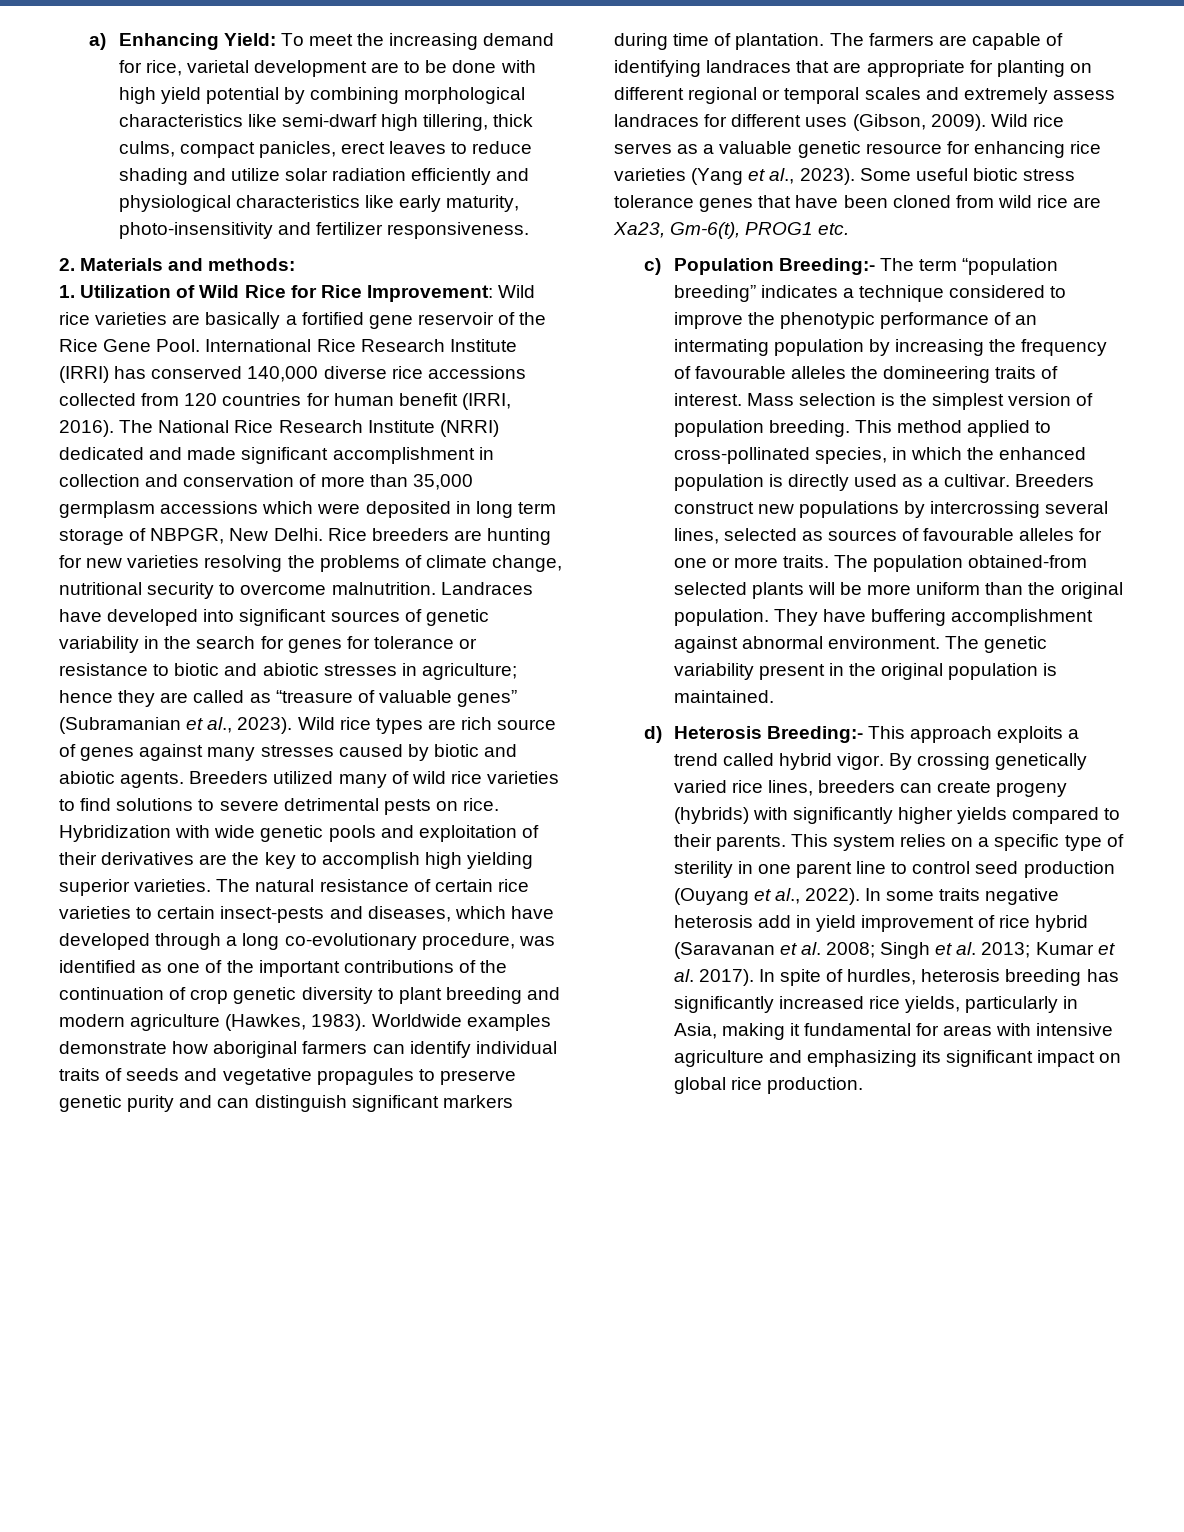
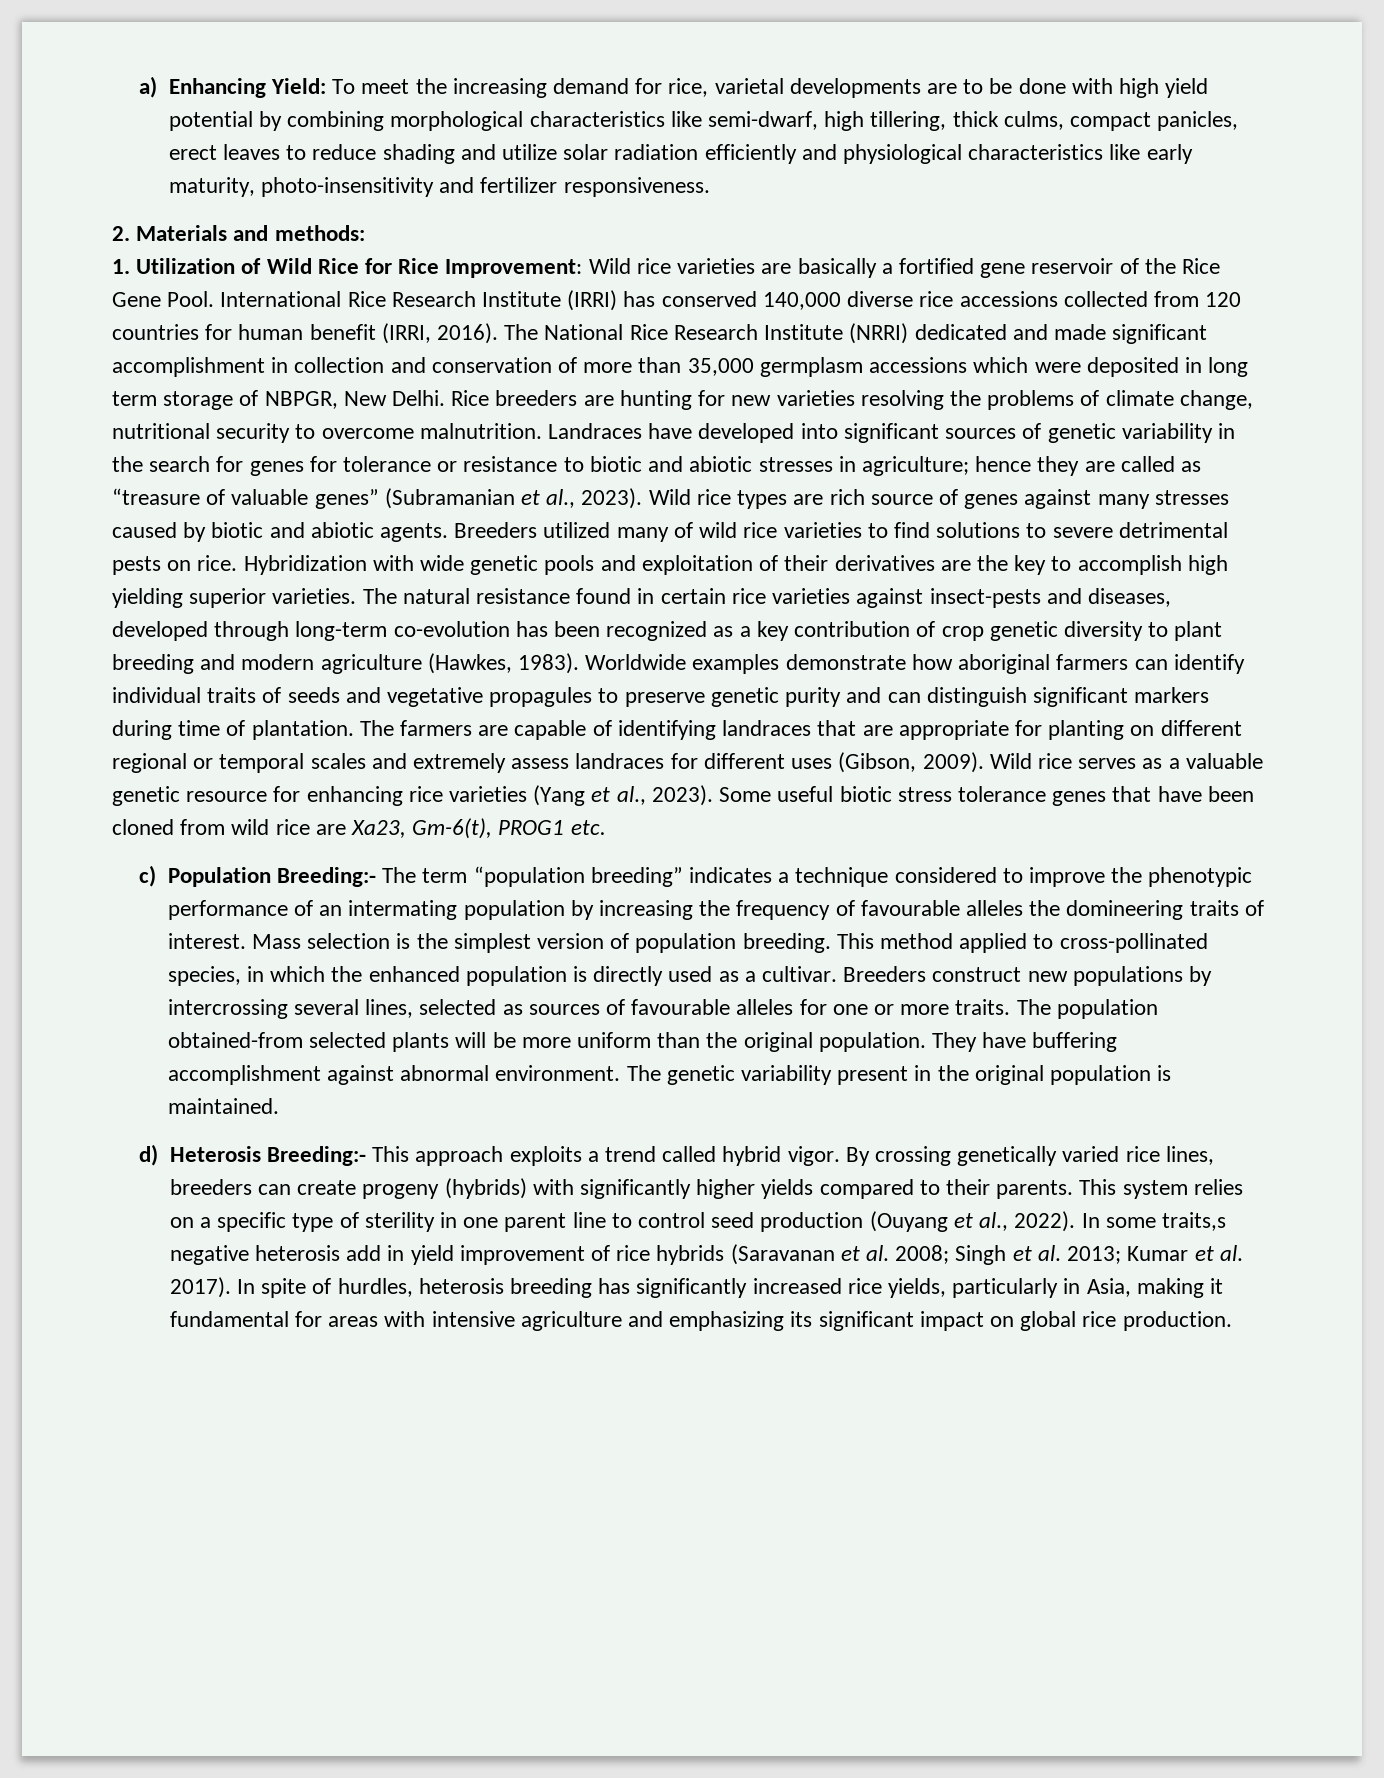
- a) Enhancing Yield: To meet the increasing demand for rice, varietal development are to be done with high yield potential by combining morphological characteristics like semi-dwarf high tillering, thick culms, compact panicles, erect leaves to reduce shading and utilize solar radiation efficiently and physiological characteristics like early maturity, photo-insensitivity and fertilizer responsiveness.
+ a) Enhancing Yield: To meet the increasing demand for rice, varietal developments are to be done with high yield potential by combining morphological characteristics like semi-dwarf, high tillering, thick culms, compact panicles, erect leaves to reduce shading and utilize solar radiation efficiently and physiological characteristics like early maturity, photo-insensitivity and fertilizer responsiveness.
- The natural resistance of certain rice varieties to certain insect-pests and diseases, which have developed through a long co-evolutionary procedure, was identified as one of the important contributions of the continuation of crop genetic diversity to plant breeding and modern agriculture (Hawkes, 1983).
+ The natural resistance found in certain rice varieties against insect-pests and diseases, developed through long-term co-evolution has been recognized as a key contribution of crop genetic diversity to plant breeding and modern agriculture (Hawkes, 1983).
- In some traits negative heterosis add in yield improvement of rice hybrid (Saravanan et al. 2008; Singh et al. 2013; Kumar et al. 2017).
+ In some traits,s negative heterosis add in yield improvement of rice hybrids (Saravanan et al. 2008; Singh et al. 2013; Kumar et al. 2017).

